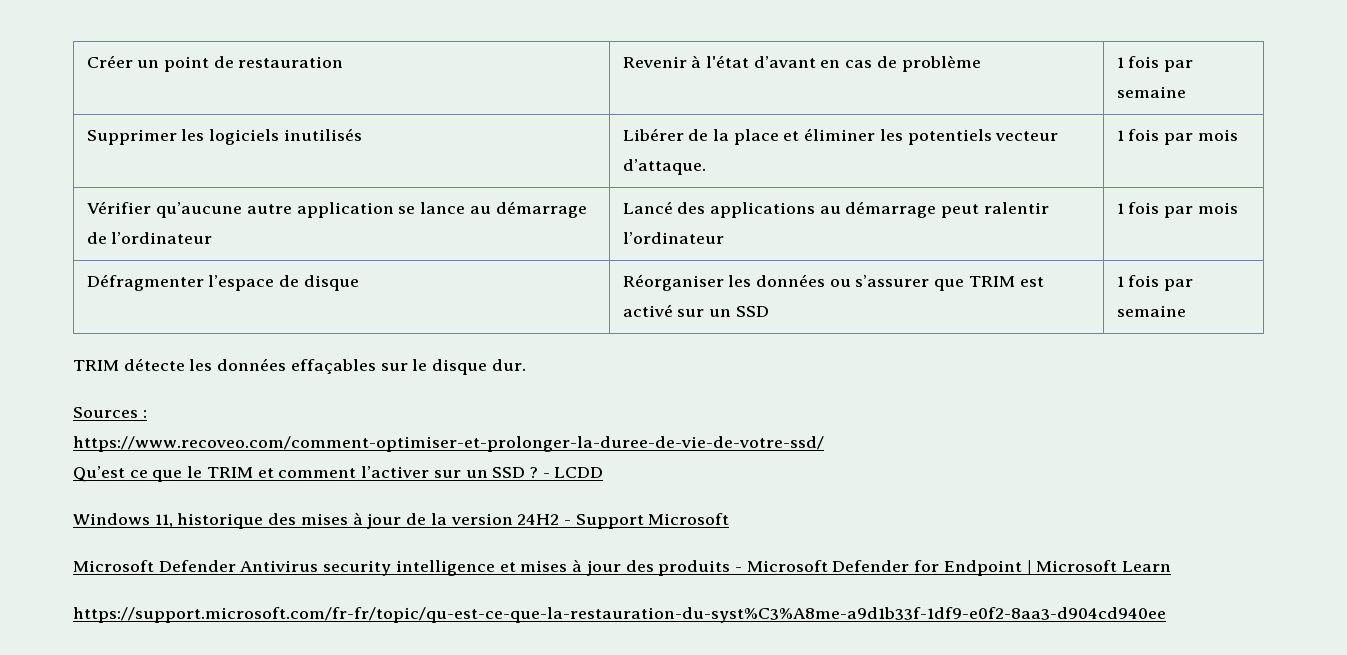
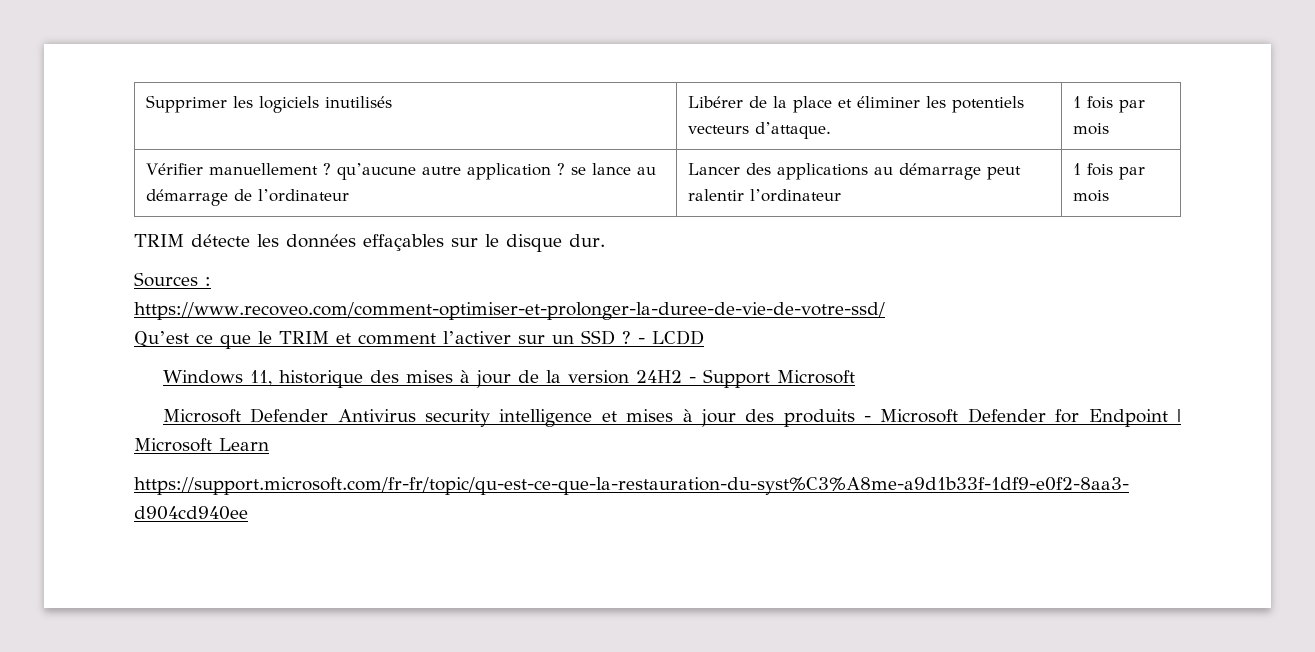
- Créer un point de restauration | Revenir à l'état d’avant en cas de problème | 1 fois par semaine
- Supprimer les logiciels inutilisés | Libérer de la place et éliminer les potentiels vecteur d’attaque. | 1 fois par mois
+ Supprimer les logiciels inutilisés | Libérer de la place et éliminer les potentiels vecteurs d’attaque. | 1 fois par mois
- Vérifier qu’aucune autre application se lance au démarrage de l’ordinateur | Lancé des applications au démarrage peut ralentir l’ordinateur | 1 fois par mois
+ Vérifier manuellement ? qu’aucune autre application ? se lance au démarrage de l’ordinateur | Lancer des applications au démarrage peut ralentir l’ordinateur | 1 fois par mois
- Défragmenter l’espace de disque | Réorganiser les données ou s’assurer que TRIM est activé sur un SSD | 1 fois par semaine

